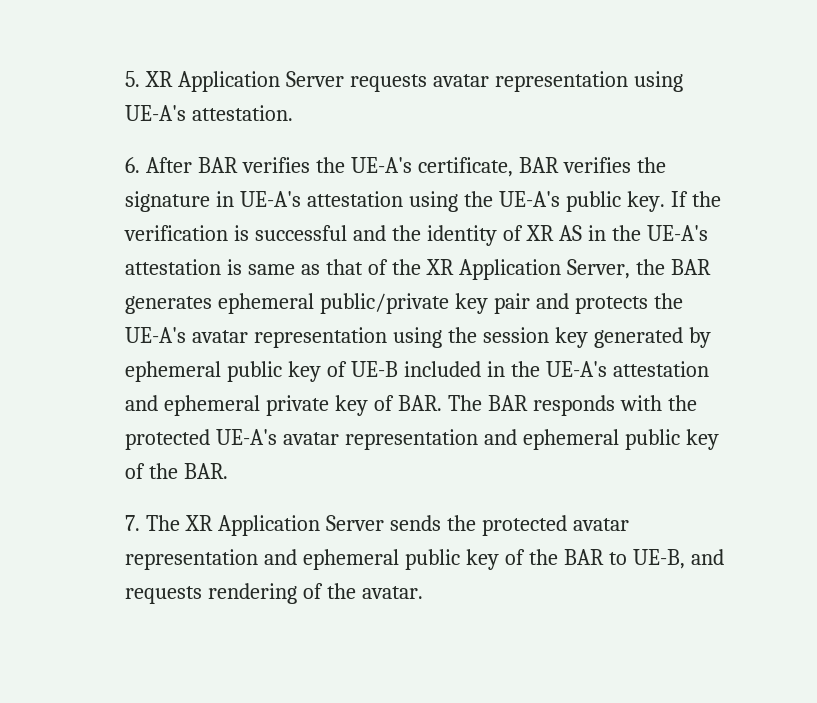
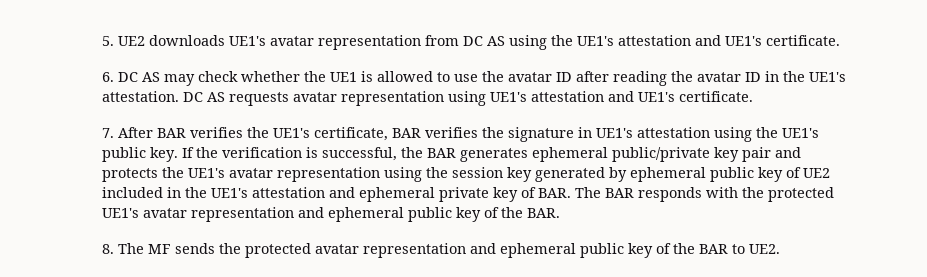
- 5. XR Application Server requests avatar representation using UE-A's attestation.
- 6. After BAR verifies the UE-A's certificate, BAR verifies the signature in UE-A's attestation using the UE-A's public key.
+ 5. UE2 downloads UE1's avatar representation from DC AS using the UE1's attestation and UE1's certificate.
+ 6. DC AS may check whether the UE1 is allowed to use the avatar ID after reading the avatar ID in the UE1's attestation. DC AS requests avatar representation using UE1's attestation and UE1's certificate.
+ 7. After BAR verifies the UE1's certificate, BAR verifies the signature in UE1's attestation using the UE1's public key.
- If the verification is successful and the identity of XR AS in the UE-A's attestation is same as that of the XR Application Server, the BAR generates ephemeral public/private key pair and protects the UE-A's avatar representation using the session key generated by ephemeral public key of UE-B included in the UE-A's attestation and ephemeral private key of BAR. The BAR responds with the protected UE-A's avatar representation and ephemeral public key of the BAR.
+ If the verification is successful, the BAR generates ephemeral public/private key pair and protects the UE1's avatar representation using the session key generated by ephemeral public key of UE2 included in the UE1's attestation and ephemeral private key of BAR. The BAR responds with the protected UE1's avatar representation and ephemeral public key of the BAR.
- 7. The XR Application Server sends the protected avatar representation and ephemeral public key of the BAR to UE-B, and requests rendering of the avatar.
+ 8. The MF sends the protected avatar representation and ephemeral public key of the BAR to UE2.

